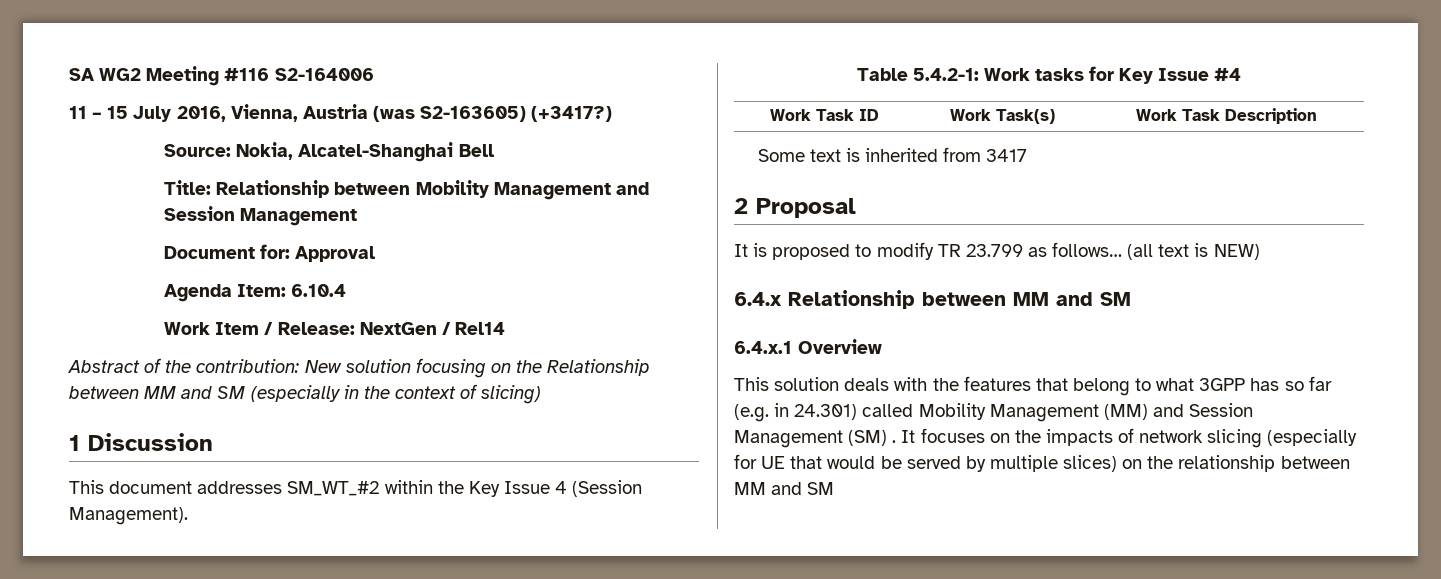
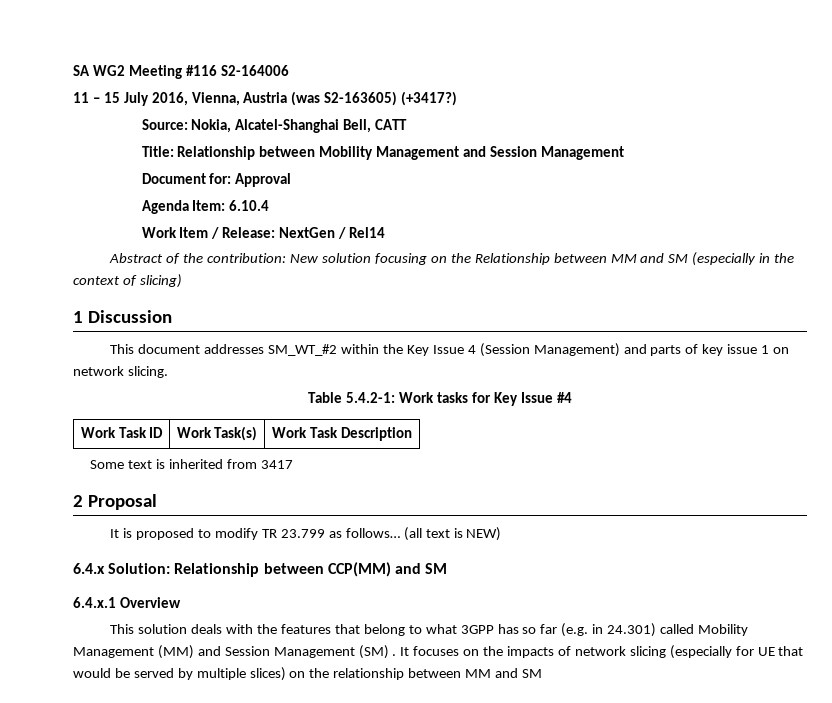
- Source: Nokia, Alcatel-Shanghai Bell
+ Source: Nokia, Alcatel-Shanghai Bell, CATT
- This document addresses SM_WT_#2 within the Key Issue 4 (Session Management).
+ This document addresses SM_WT_#2 within the Key Issue 4 (Session Management) and parts of key issue 1 on network slicing.
- 6.4.x Relationship between MM and SM
+ 6.4.x Solution: Relationship between CCP(MM) and SM

